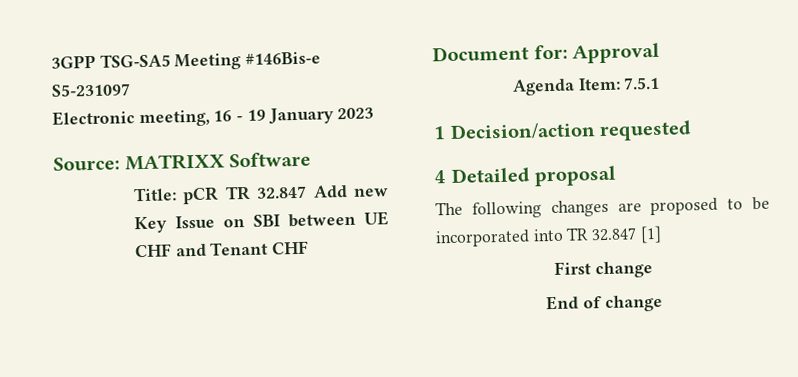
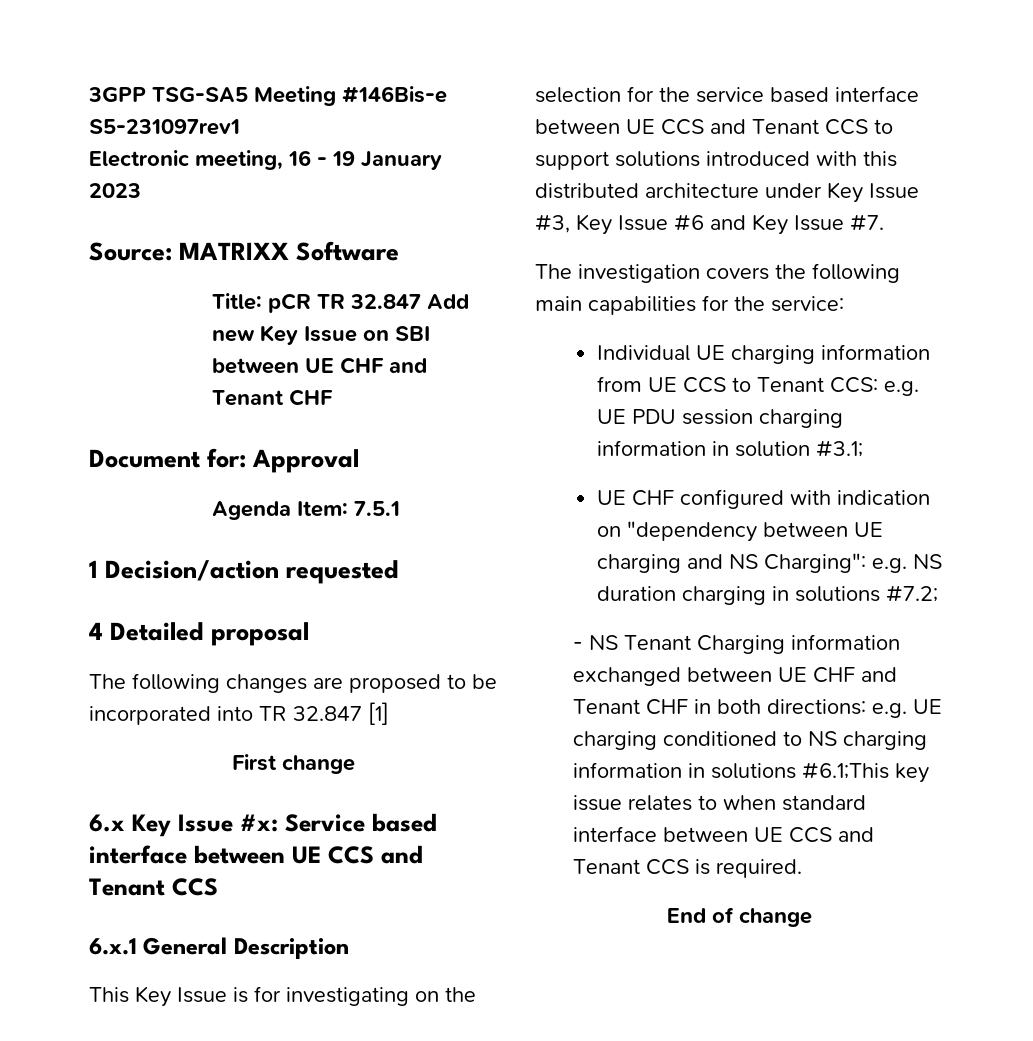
- 3GPP TSG-SA5 Meeting #146Bis-e S5-231097
+ 3GPP TSG-SA5 Meeting #146Bis-e S5-231097rev1
+ 6.x Key Issue #x: Service based interface between UE CCS and Tenant CCS
+ 6.x.1 General Description
+ This Key Issue is for investigating on the selection for the service based interface between UE CCS and Tenant CCS to support solutions introduced with this distributed architecture under Key Issue #3, Key Issue #6 and Key Issue #7.
+ The investigation covers the following main capabilities for the service:
+ Individual UE charging information from UE CCS to Tenant CCS: e.g. UE PDU session charging information in solution #3.1;
+ UE CHF configured with indication on "dependency between UE charging and NS Charging": e.g. NS duration charging in solutions #7.2;
+ - NS Tenant Charging information exchanged between UE CHF and Tenant CHF in both directions: e.g. UE charging conditioned to NS charging information in solutions #6.1;This key issue relates to when standard interface between UE CCS and Tenant CCS is required.

